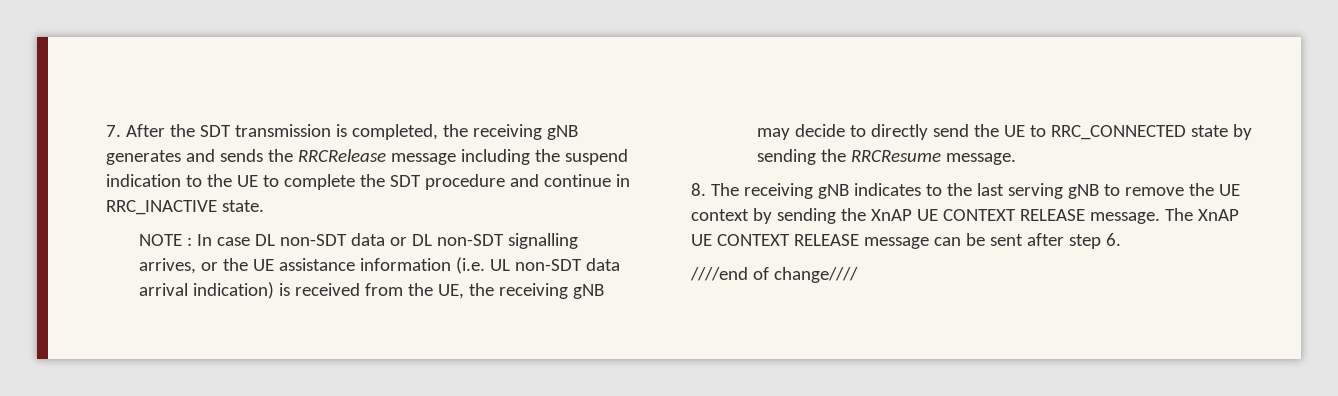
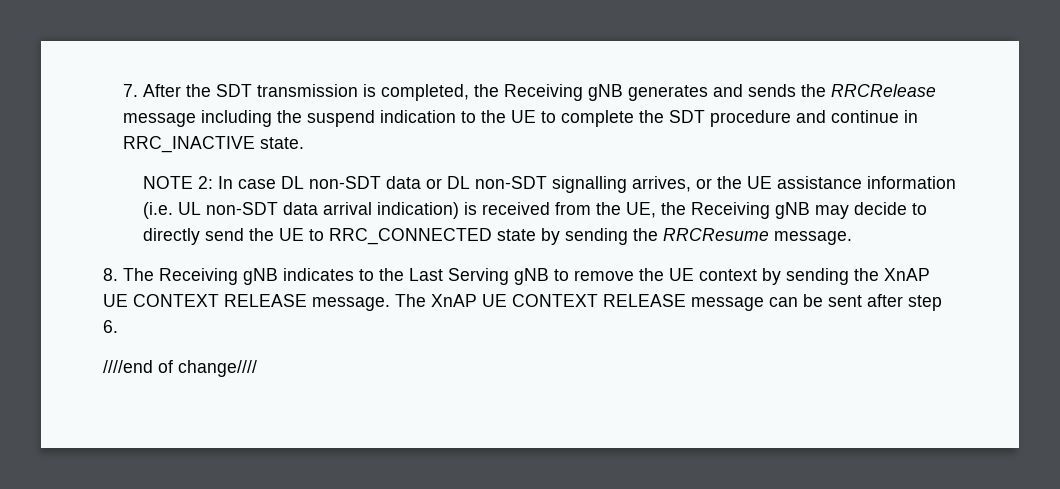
- 7. After the SDT transmission is completed, the receiving gNB generates and sends the RRCRelease message including the suspend indication to the UE to complete the SDT procedure and continue in RRC_INACTIVE state.
+ 7. After the SDT transmission is completed, the Receiving gNB generates and sends the RRCRelease message including the suspend indication to the UE to complete the SDT procedure and continue in RRC_INACTIVE state.
- NOTE : In case DL non-SDT data or DL non-SDT signalling arrives, or the UE assistance information (i.e. UL non-SDT data arrival indication) is received from the UE, the receiving gNB may decide to directly send the UE to RRC_CONNECTED state by sending the RRCResume message.
+ NOTE 2: In case DL non-SDT data or DL non-SDT signalling arrives, or the UE assistance information (i.e. UL non-SDT data arrival indication) is received from the UE, the Receiving gNB may decide to directly send the UE to RRC_CONNECTED state by sending the RRCResume message.
- 8. The receiving gNB indicates to the last serving gNB to remove the UE context by sending the XnAP UE CONTEXT RELEASE message.
+ 8. The Receiving gNB indicates to the Last Serving gNB to remove the UE context by sending the XnAP UE CONTEXT RELEASE message.

